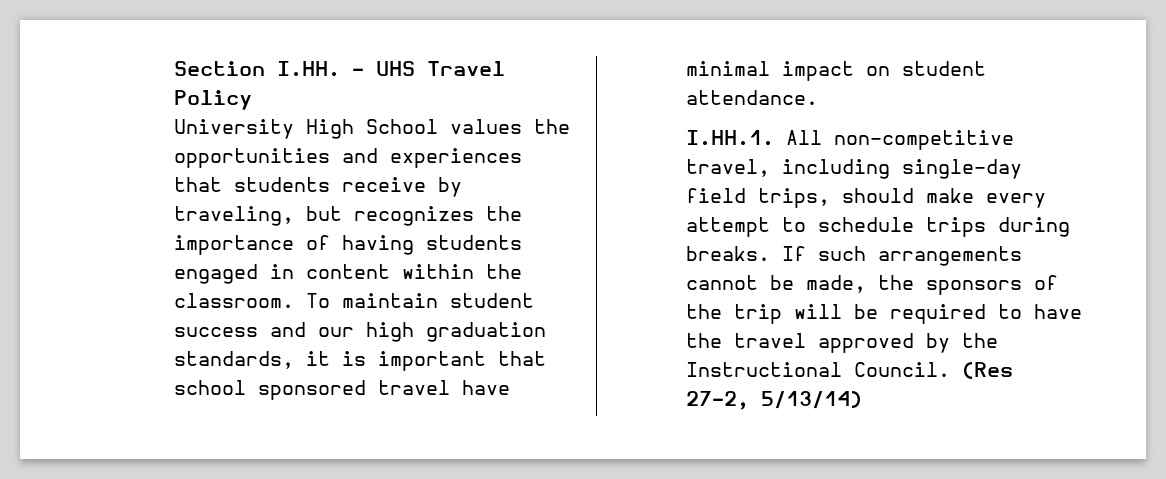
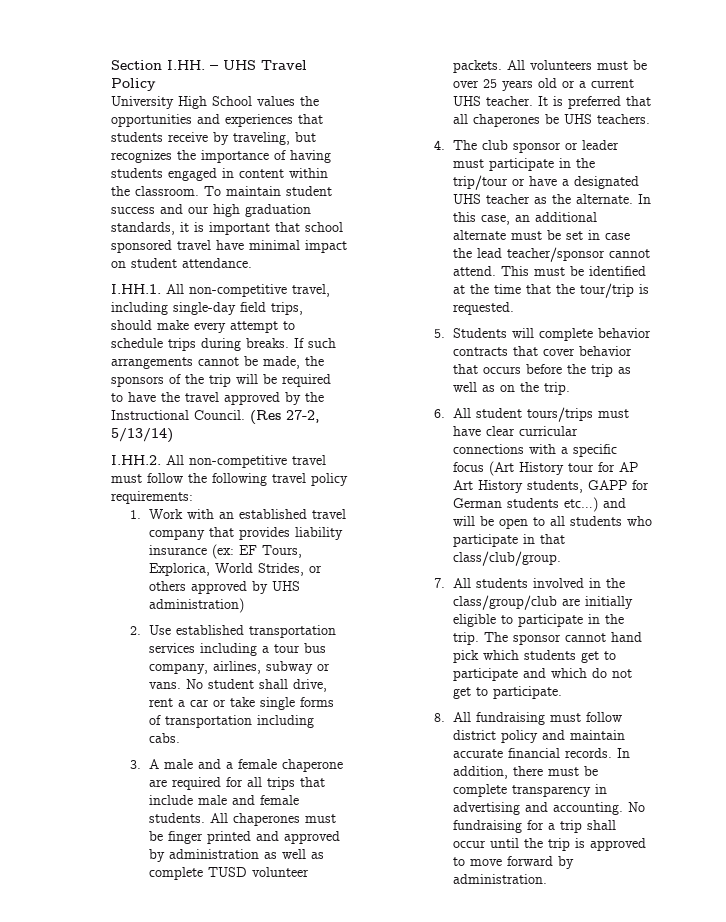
+ I.HH.2. All non-competitive travel must follow the following travel policy requirements:
+ 1. Work with an established travel company that provides liability insurance (ex: EF Tours, Explorica, World Strides, or others approved by UHS administration)
+ 2. Use established transportation services including a tour bus company, airlines, subway or vans. No student shall drive, rent a car or take single forms of transportation including cabs.
+ 3. A male and a female chaperone are required for all trips that include male and female students. All chaperones must be finger printed and approved by administration as well as complete TUSD volunteer packets. All volunteers must be over 25 years old or a current UHS teacher. It is preferred that all chaperones be UHS teachers.
+ 4. The club sponsor or leader must participate in the trip/tour or have a designated UHS teacher as the alternate. In this case, an additional alternate must be set in case the lead teacher/sponsor cannot attend. This must be identified at the time that the tour/trip is requested.
+ 5. Students will complete behavior contracts that cover behavior that occurs before the trip as well as on the trip.
+ 6. All student tours/trips must have clear curricular connections with a specific focus (Art History tour for AP Art History students, GAPP for German students etc…) and will be open to all students who participate in that class/club/group.
+ 7. All students involved in the class/group/club are initially eligible to participate in the trip. The sponsor cannot hand pick which students get to participate and which do not get to participate.
+ 8. All fundraising must follow district policy and maintain accurate financial records. In addition, there must be complete transparency in advertising and accounting. No fundraising for a trip shall occur until the trip is approved to move forward by administration.

